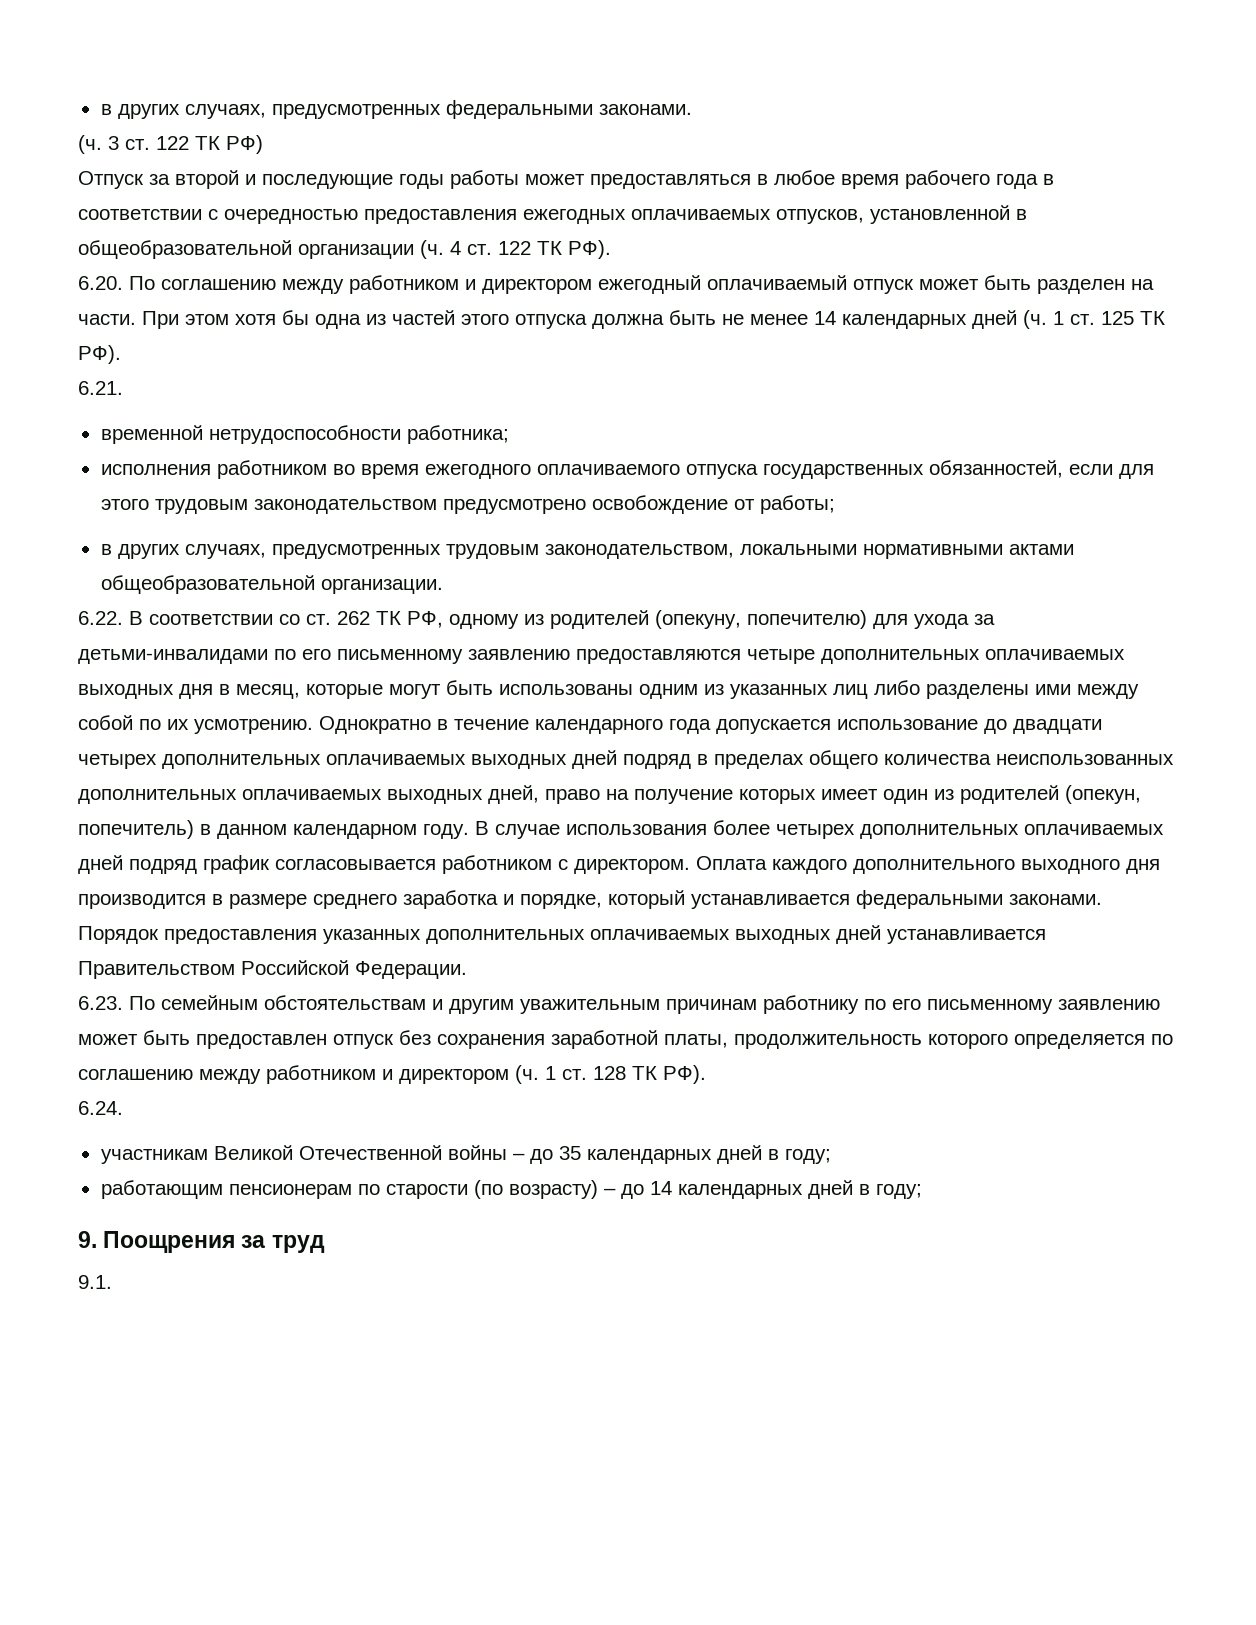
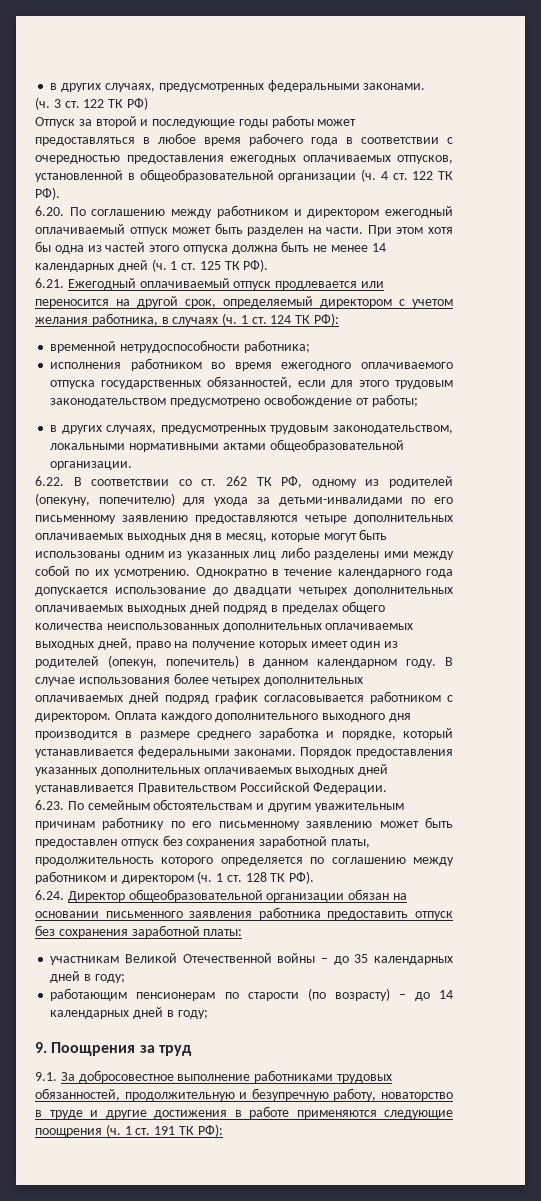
- 6.21.
+ 6.21. Ежегодный оплачиваемый отпуск продлевается или переносится на другой срок, определяемый директором с учетом желания работника, в случаях (ч. 1 ст. 124 ТК РФ):
- 6.24.
+ 6.24. Директор общеобразовательной организации обязан на основании письменного заявления работника предоставить отпуск без сохранения заработной платы:
- 9.1.
+ 9.1. За добросовестное выполнение работниками трудовых обязанностей, продолжительную и безупречную работу, новаторство в труде и другие достижения в работе применяются следующие поощрения (ч. 1 ст. 191 ТК РФ):

